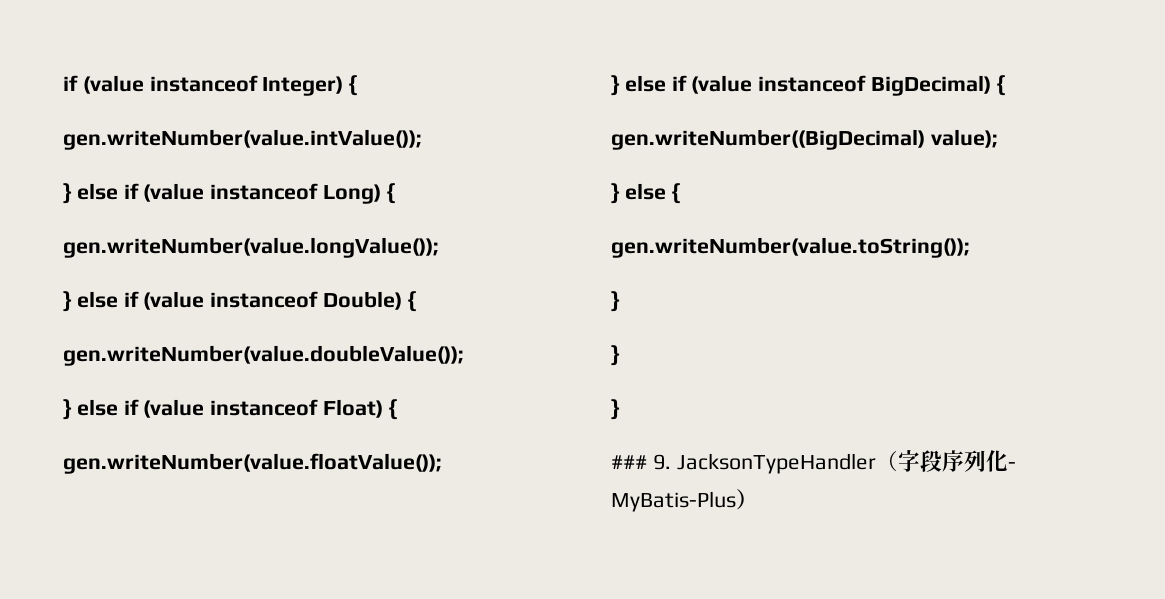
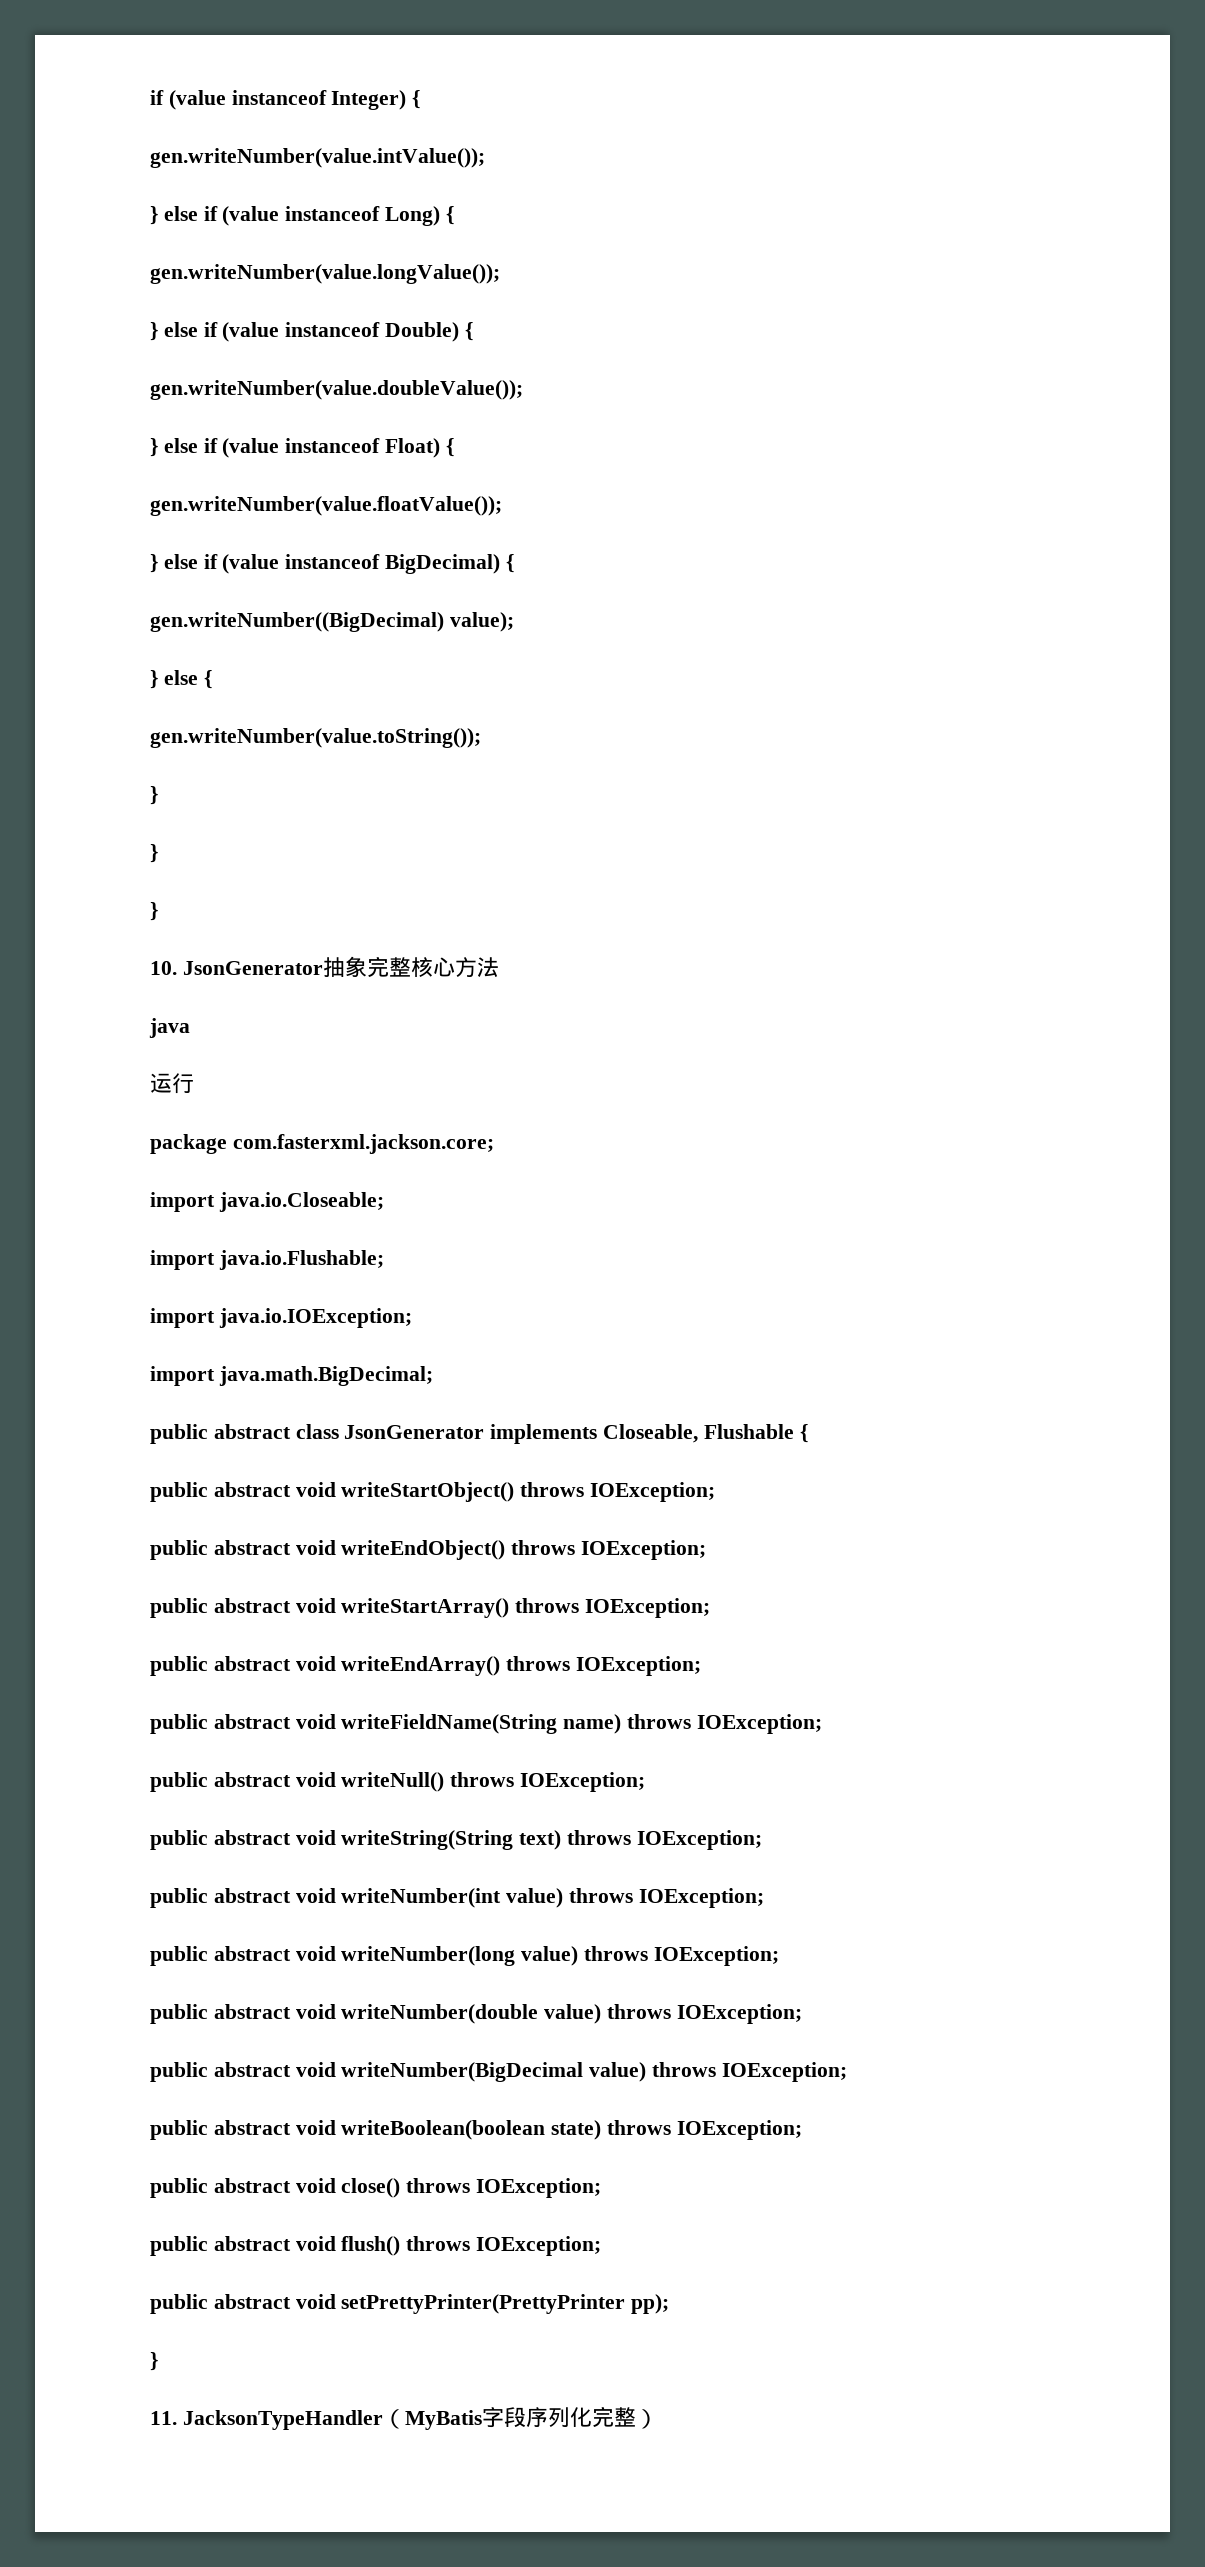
- ### 9. JacksonTypeHandler（字段序列化- MyBatis-Plus）
+ 10. JsonGenerator抽象完整核心方法
+ java
+ 运行
+ package com.fasterxml.jackson.core;
+ import java.io.Closeable;
+ import java.io.Flushable;
+ import java.io.IOException;
+ import java.math.BigDecimal;
+ public abstract class JsonGenerator implements Closeable, Flushable {
+ public abstract void writeStartObject() throws IOException;
+ public abstract void writeEndObject() throws IOException;
+ public abstract void writeStartArray() throws IOException;
+ public abstract void writeEndArray() throws IOException;
+ public abstract void writeFieldName(String name) throws IOException;
+ public abstract void writeNull() throws IOException;
+ public abstract void writeString(String text) throws IOException;
+ public abstract void writeNumber(int value) throws IOException;
+ public abstract void writeNumber(long value) throws IOException;
+ public abstract void writeNumber(double value) throws IOException;
+ public abstract void writeNumber(BigDecimal value) throws IOException;
+ public abstract void writeBoolean(boolean state) throws IOException;
+ public abstract void close() throws IOException;
+ public abstract void flush() throws IOException;
+ public abstract void setPrettyPrinter(PrettyPrinter pp);
+ }
+ 11. JacksonTypeHandler（MyBatis字段序列化完整）

